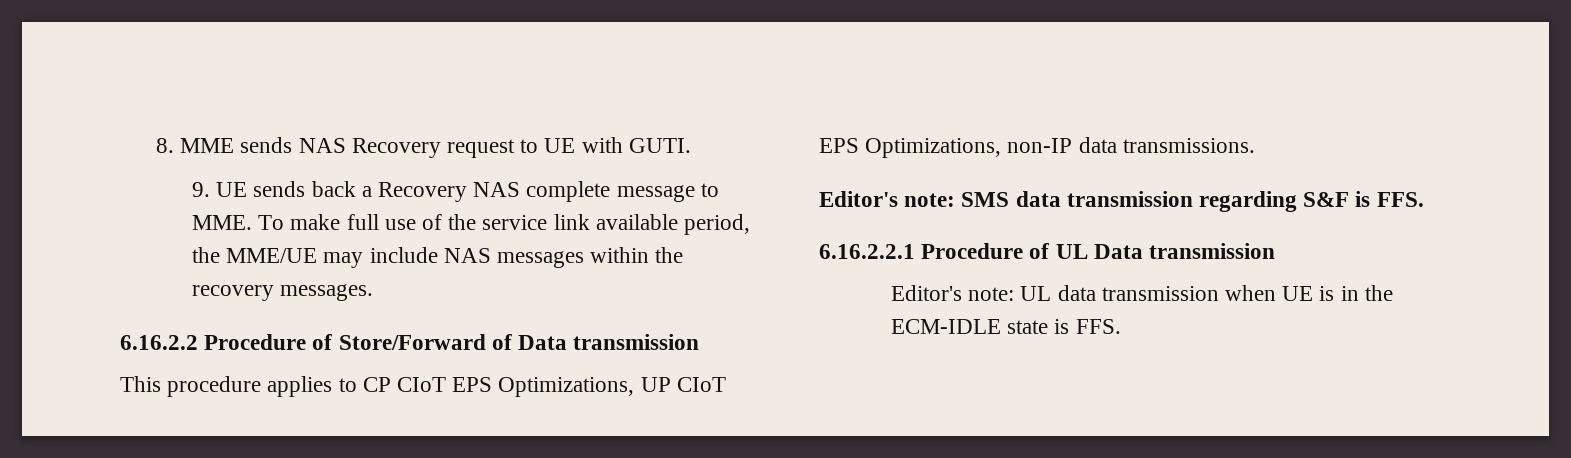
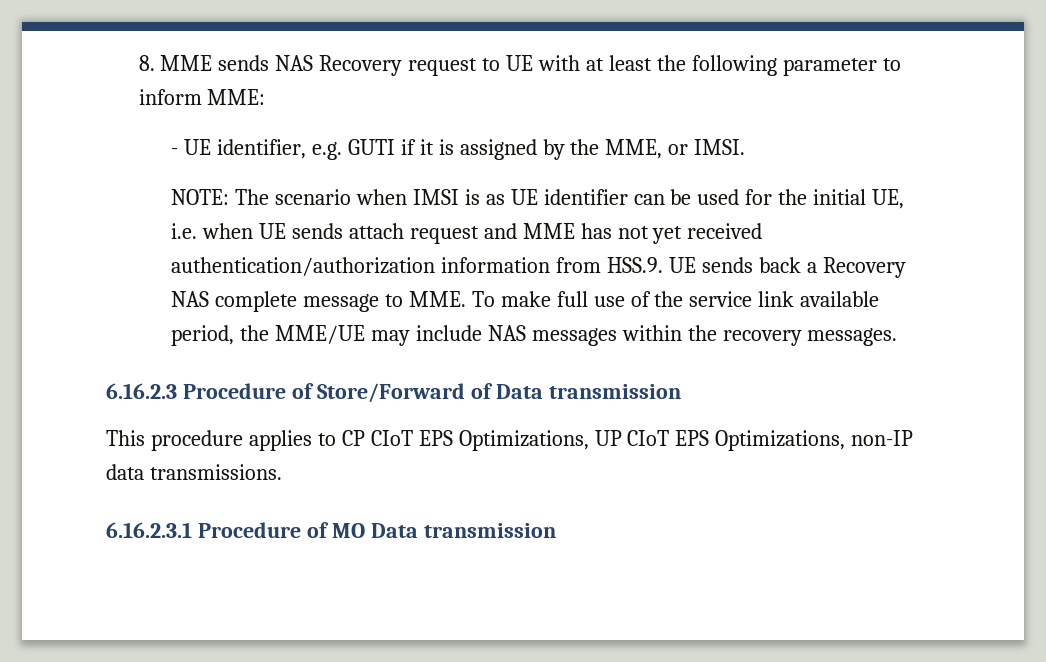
- 8. MME sends NAS Recovery request to UE with GUTI.
- 9. UE sends back a Recovery NAS complete message to MME. To make full use of the service link available period, the MME/UE may include NAS messages within the recovery messages.
+ 8. MME sends NAS Recovery request to UE with at least the following parameter to inform MME:
+ - UE identifier, e.g. GUTI if it is assigned by the MME, or IMSI.
+ NOTE: The scenario when IMSI is as UE identifier can be used for the initial UE, i.e. when UE sends attach request and MME has not yet received authentication/authorization information from HSS.9. UE sends back a Recovery NAS complete message to MME. To make full use of the service link available period, the MME/UE may include NAS messages within the recovery messages.
- 6.16.2.2 Procedure of Store/Forward of Data transmission
+ 6.16.2.3 Procedure of Store/Forward of Data transmission
- Editor's note: SMS data transmission regarding S&F is FFS.
- 6.16.2.2.1 Procedure of UL Data transmission
- Editor's note: UL data transmission when UE is in the ECM-IDLE state is FFS.
+ 6.16.2.3.1 Procedure of MO Data transmission

